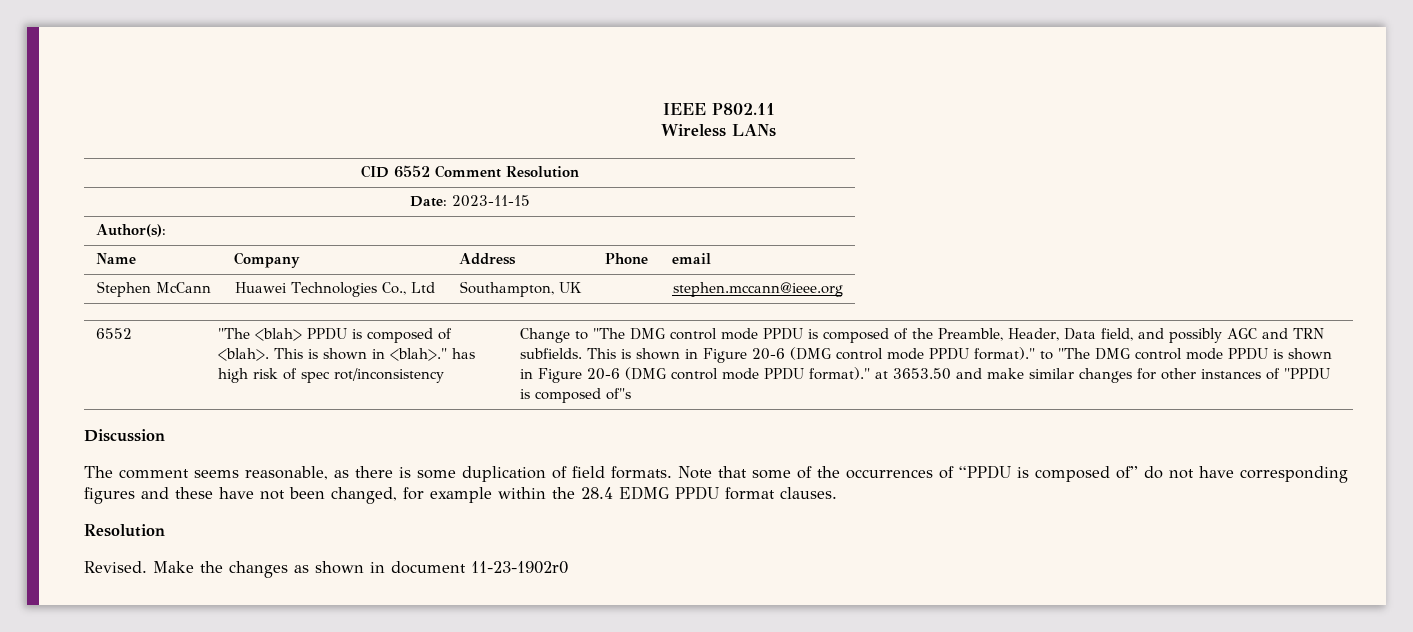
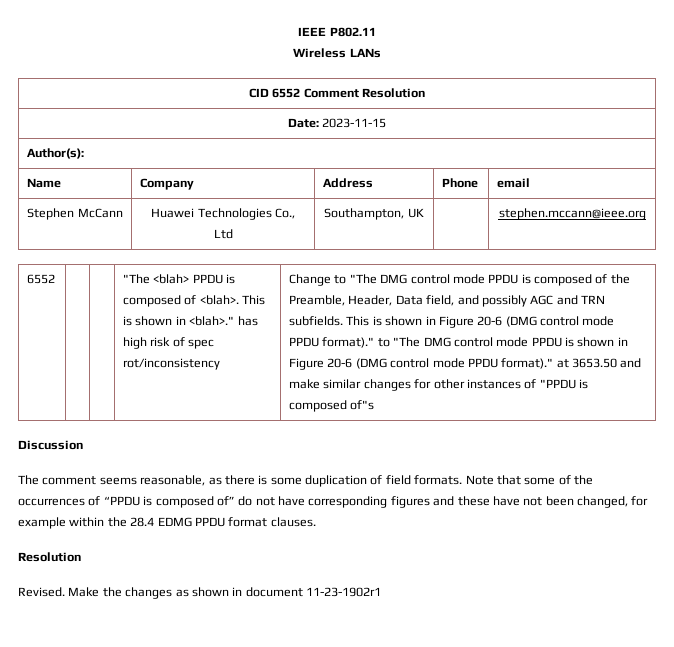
- Make the changes as shown in document 11-23-1902r0
+ Make the changes as shown in document 11-23-1902r1

